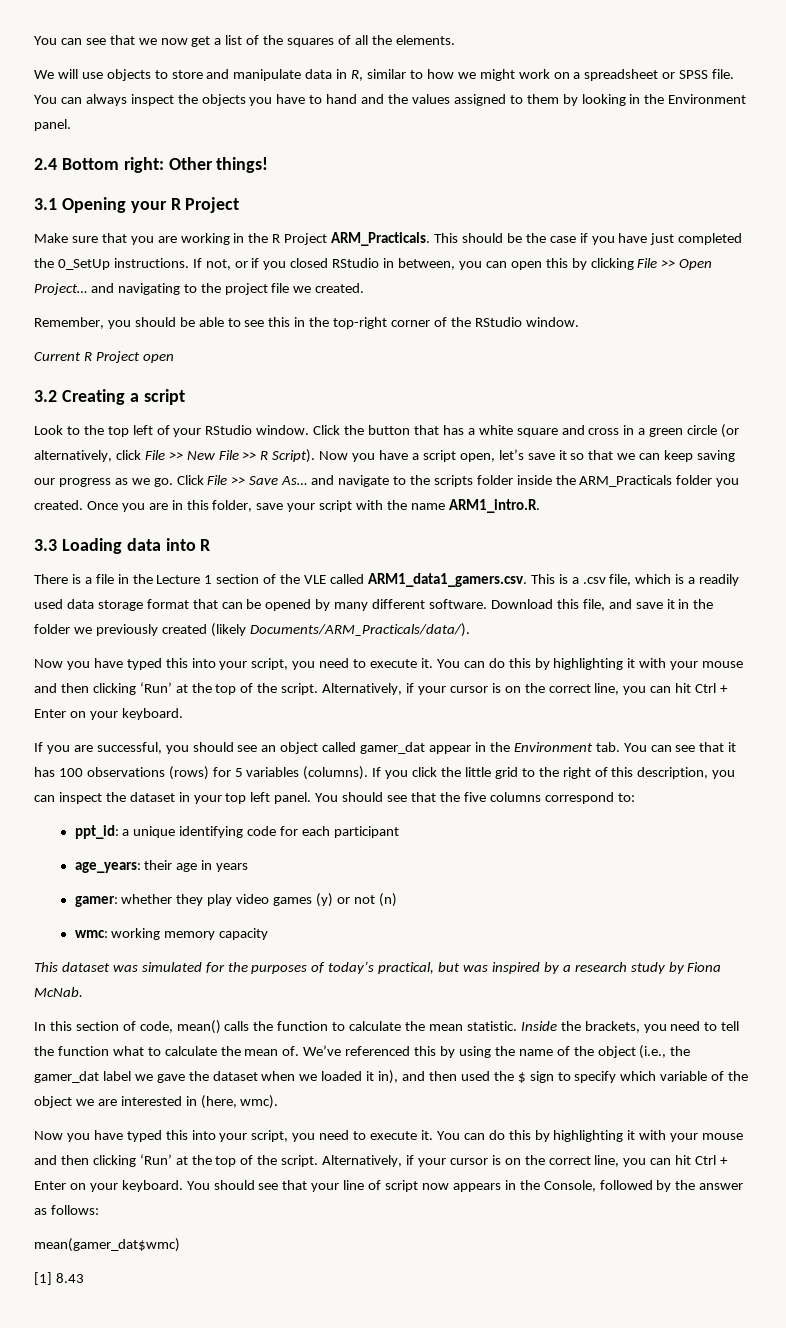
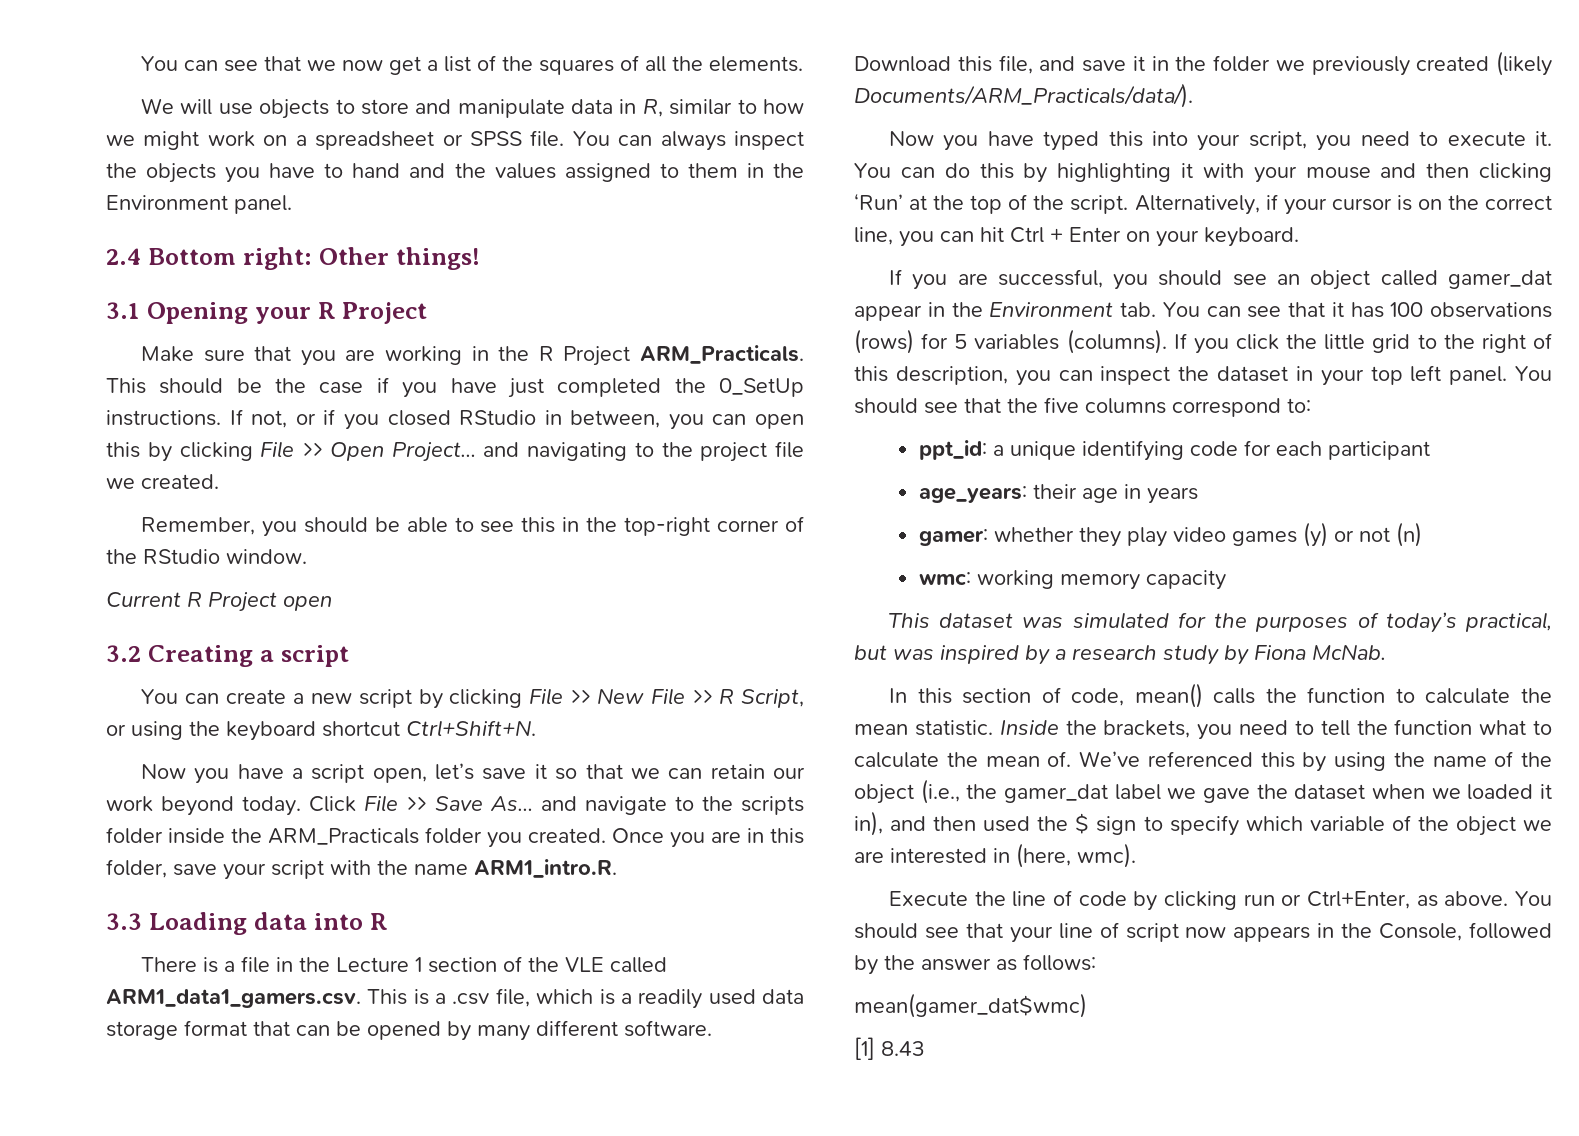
- You can always inspect the objects you have to hand and the values assigned to them by looking in the Environment panel.
+ You can always inspect the objects you have to hand and the values assigned to them in the Environment panel.
- Look to the top left of your RStudio window. Click the button that has a white square and cross in a green circle (or alternatively, click File >> New File >> R Script). Now you have a script open, let’s save it so that we can keep saving our progress as we go.
+ You can create a new script by clicking File >> New File >> R Script, or using the keyboard shortcut Ctrl+Shift+N.
+ Now you have a script open, let’s save it so that we can retain our work beyond today.
  We’ve referenced this by using the name of the object (i.e., the gamer_dat label we gave the dataset when we loaded it in), and then used the $ sign to specify which variable of the object we are interested in (here, wmc).
- Now you have typed this into your script, you need to execute it. You can do this by highlighting it with your mouse and then clicking ‘Run’ at the top of the script. Alternatively, if your cursor is on the correct line, you can hit Ctrl + Enter on your keyboard.
+ Execute the line of code by clicking run or Ctrl+Enter, as above.

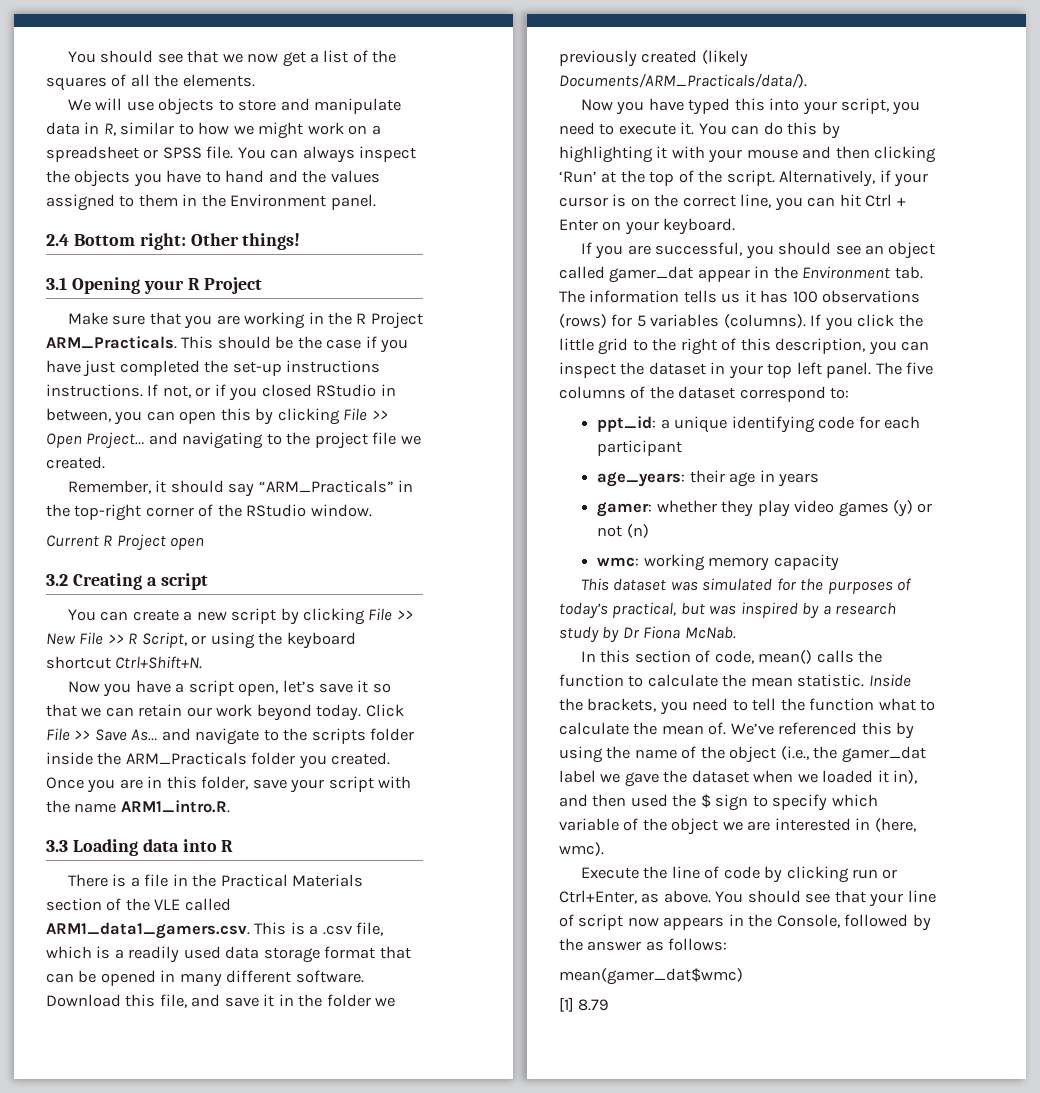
- You can see that we now get a list of the squares of all the elements.
+ You should see that we now get a list of the squares of all the elements.
- This should be the case if you have just completed the 0_SetUp instructions.
+ This should be the case if you have just completed the set-up instructions instructions.
- Remember, you should be able to see this in the top-right corner of the RStudio window.
+ Remember, it should say “ARM_Practicals” in the top-right corner of the RStudio window.
- There is a file in the Lecture 1 section of the VLE called ARM1_data1_gamers.csv. This is a .csv file, which is a readily used data storage format that can be opened by many different software.
+ There is a file in the Practical Materials section of the VLE called ARM1_data1_gamers.csv. This is a .csv file, which is a readily used data storage format that can be opened in many different software.
- If you are successful, you should see an object called gamer_dat appear in the Environment tab. You can see that it has 100 observations (rows) for 5 variables (columns).
+ If you are successful, you should see an object called gamer_dat appear in the Environment tab. The information tells us it has 100 observations (rows) for 5 variables (columns).
- You should see that the five columns correspond to:
+ The five columns of the dataset correspond to:
- This dataset was simulated for the purposes of today’s practical, but was inspired by a research study by Fiona McNab.
+ This dataset was simulated for the purposes of today’s practical, but was inspired by a research study by Dr Fiona McNab.
- [1] 8.43
+ [1] 8.79

